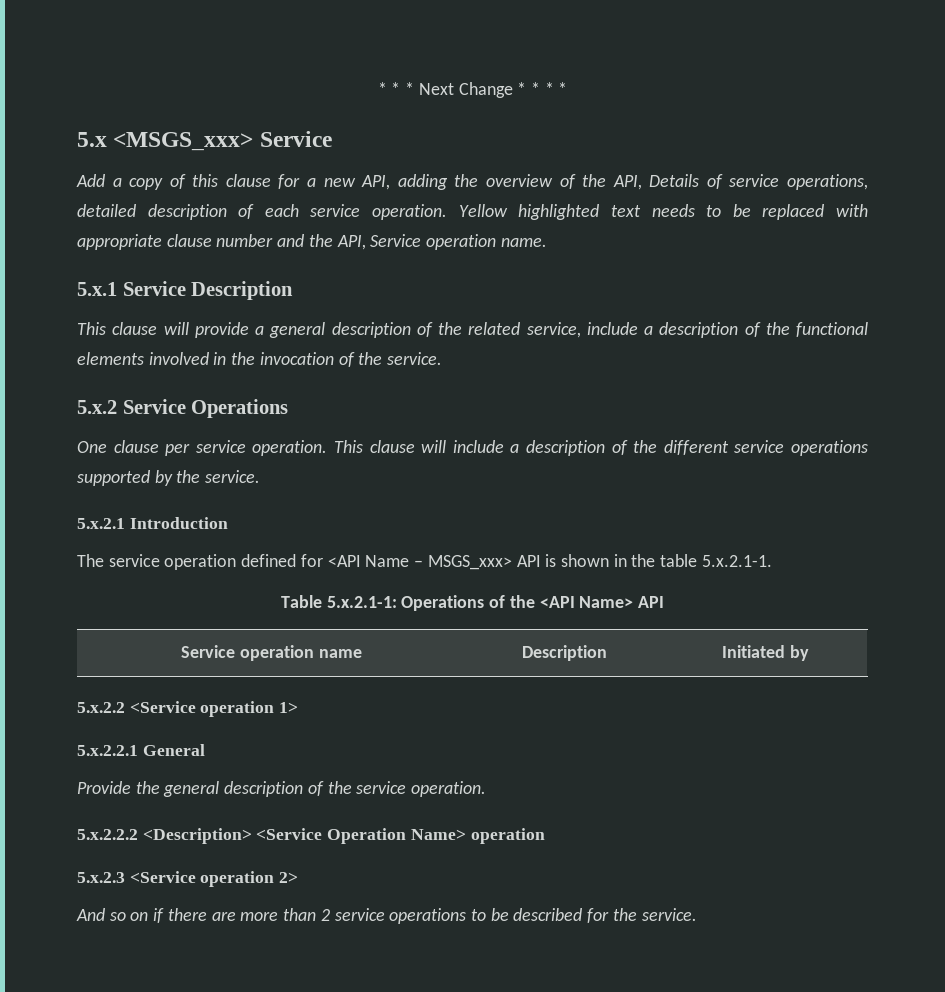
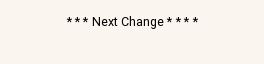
- 5.x <MSGS_xxx> Service
- Add a copy of this clause for a new API, adding the overview of the API, Details of service operations, detailed description of each service operation. Yellow highlighted text needs to be replaced with appropriate clause number and the API, Service operation name.
- 5.x.1 Service Description
- This clause will provide a general description of the related service, include a description of the functional elements involved in the invocation of the service.
- 5.x.2 Service Operations
- One clause per service operation. This clause will include a description of the different service operations supported by the service.
- 5.x.2.1 Introduction
- The service operation defined for <API Name – MSGS_xxx> API is shown in the table 5.x.2.1-1.
- Table 5.x.2.1-1: Operations of the <API Name> API
- Service operation name | Description | Initiated by
- 5.x.2.2 <Service operation 1>
- 5.x.2.2.1 General
- Provide the general description of the service operation.
- 5.x.2.2.2 <Description> <Service Operation Name> operation
- 5.x.2.3 <Service operation 2>
- And so on if there are more than 2 service operations to be described for the service.

